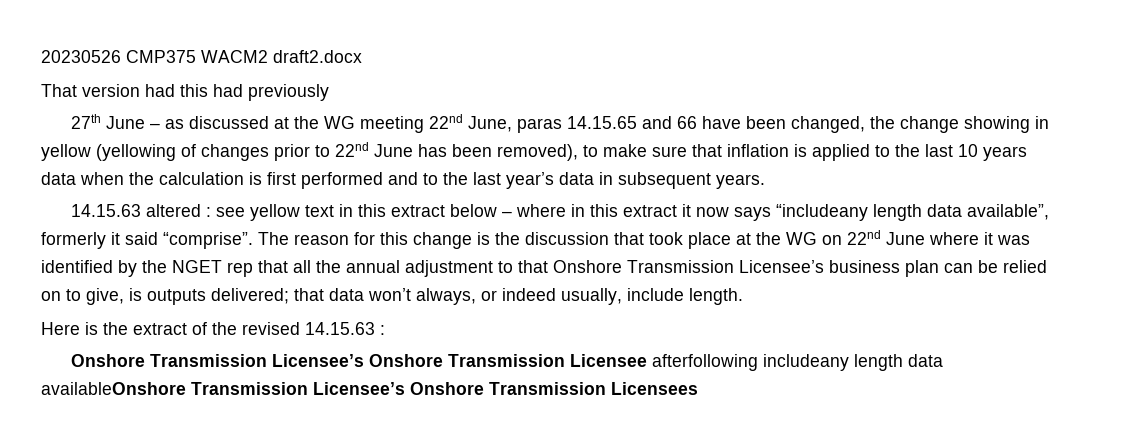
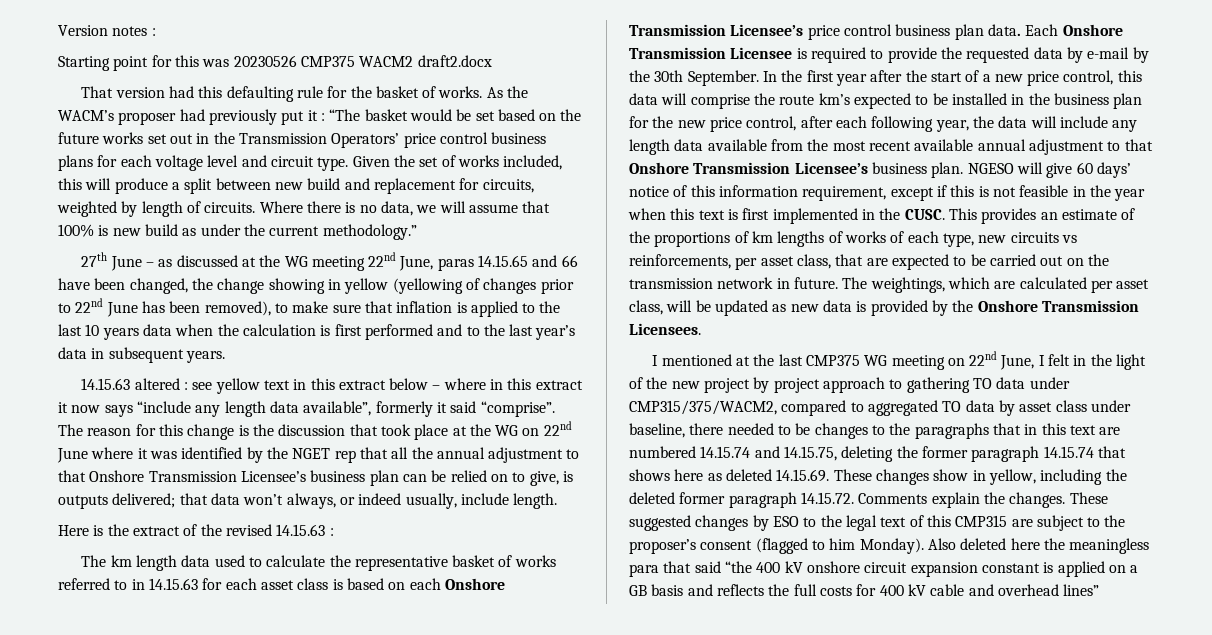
- 20230526 CMP375 WACM2 draft2.docx
+ Version notes :
+ Starting point for this was 20230526 CMP375 WACM2 draft2.docx
- That version had this had previously
+ That version had this defaulting rule for the basket of works. As the WACM’s proposer had previously put it : “The basket would be set based on the future works set out in the Transmission Operators’ price control business plans for each voltage level and circuit type. Given the set of works included, this will produce a split between new build and replacement for circuits, weighted by length of circuits. Where there is no data, we will assume that 100% is new build as under the current methodology.”
- 14.15.63 altered : see yellow text in this extract below – where in this extract it now says “includeany length data available”, formerly it said “comprise”.
+ 14.15.63 altered : see yellow text in this extract below – where in this extract it now says “include any length data available”, formerly it said “comprise”.
- Onshore Transmission Licensee’s Onshore Transmission Licensee afterfollowing includeany length data availableOnshore Transmission Licensee’s Onshore Transmission Licensees
+ The km length data used to calculate the representative basket of works referred to in 14.15.63 for each asset class is based on each Onshore Transmission Licensee’s price control business plan data. Each Onshore Transmission Licensee is required to provide the requested data by e-mail by the 30th September. In the first year after the start of a new price control, this data will comprise the route km’s expected to be installed in the business plan for the new price control, after each following year, the data will include any length data available from the most recent available annual adjustment to that Onshore Transmission Licensee’s business plan. NGESO will give 60 days’ notice of this information requirement, except if this is not feasible in the year when this text is first implemented in the CUSC. This provides an estimate of the proportions of km lengths of works of each type, new circuits vs reinforcements, per asset class, that are expected to be carried out on the transmission network in future. The weightings, which are calculated per asset class, will be updated as new data is provided by the Onshore Transmission Licensees.
+ I mentioned at the last CMP375 WG meeting on 22nd June, I felt in the light of the new project by project approach to gathering TO data under CMP315/375/WACM2, compared to aggregated TO data by asset class under baseline, there needed to be changes to the paragraphs that in this text are numbered 14.15.74 and 14.15.75, deleting the former paragraph 14.15.74 that shows here as deleted 14.15.69. These changes show in yellow, including the deleted former paragraph 14.15.72. Comments explain the changes. These suggested changes by ESO to the legal text of this CMP315 are subject to the proposer’s consent (flagged to him Monday). Also deleted here the meaningless para that said “the 400 kV onshore circuit expansion constant is applied on a GB basis and reflects the full costs for 400 kV cable and overhead lines”

